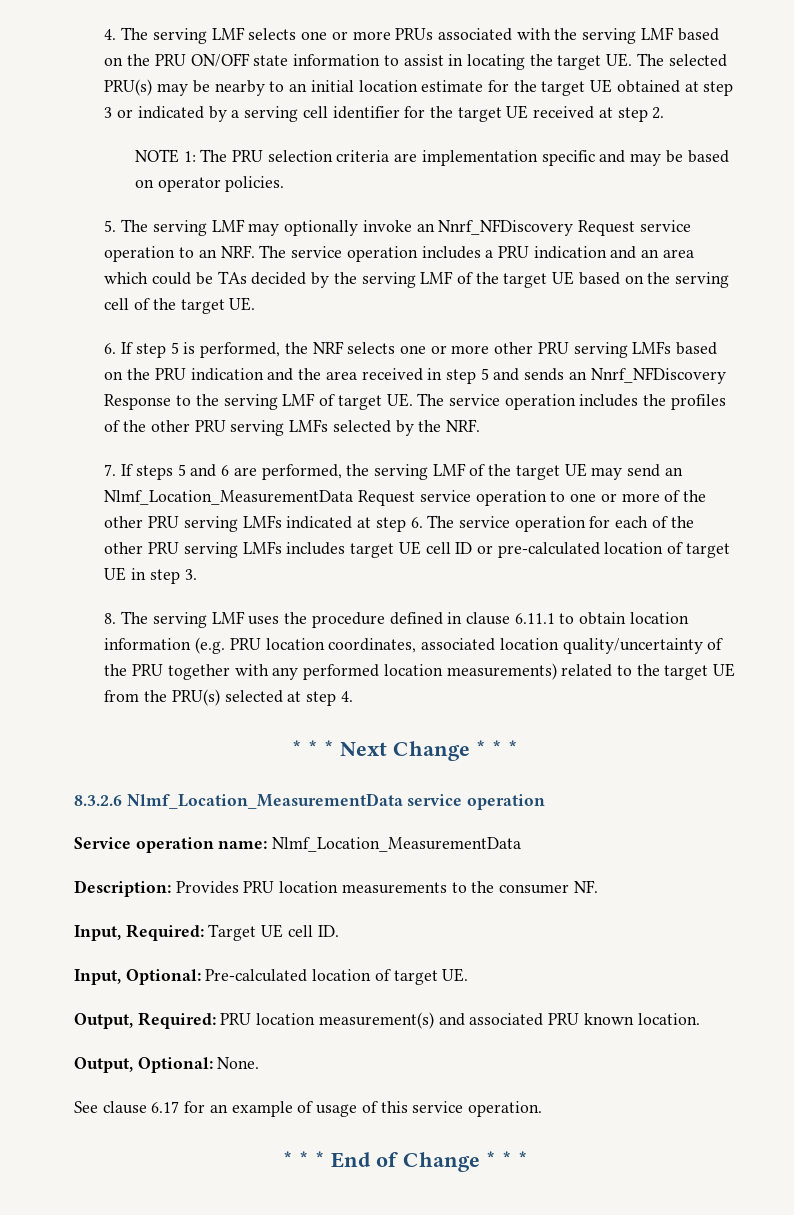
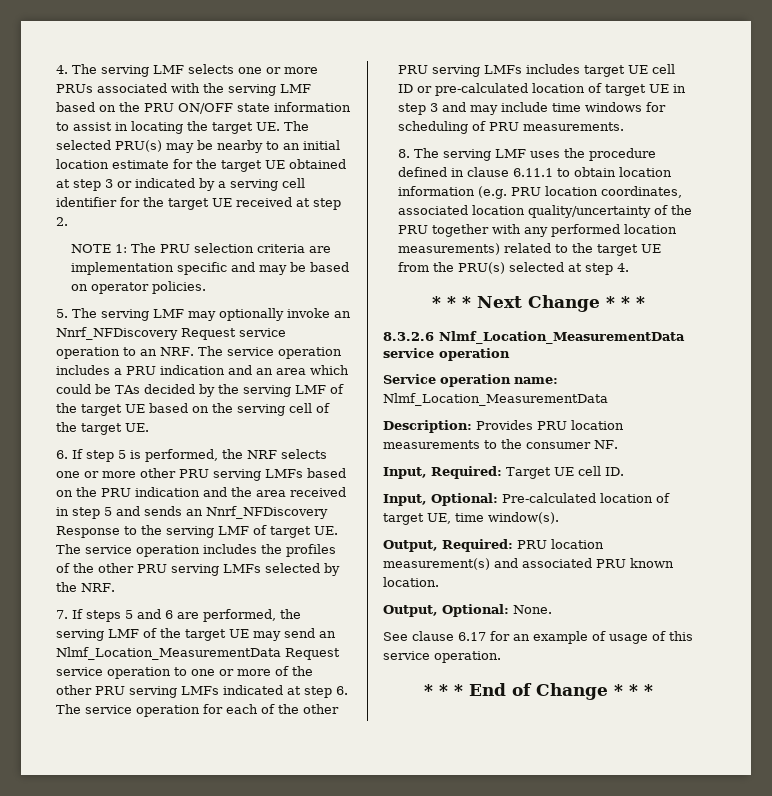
- 7. If steps 5 and 6 are performed, the serving LMF of the target UE may send an Nlmf_Location_MeasurementData Request service operation to one or more of the other PRU serving LMFs indicated at step 6. The service operation for each of the other PRU serving LMFs includes target UE cell ID or pre-calculated location of target UE in step 3.
+ 7. If steps 5 and 6 are performed, the serving LMF of the target UE may send an Nlmf_Location_MeasurementData Request service operation to one or more of the other PRU serving LMFs indicated at step 6. The service operation for each of the other PRU serving LMFs includes target UE cell ID or pre-calculated location of target UE in step 3 and may include time windows for scheduling of PRU measurements.
- Input, Optional: Pre-calculated location of target UE.
+ Input, Optional: Pre-calculated location of target UE, time window(s).

